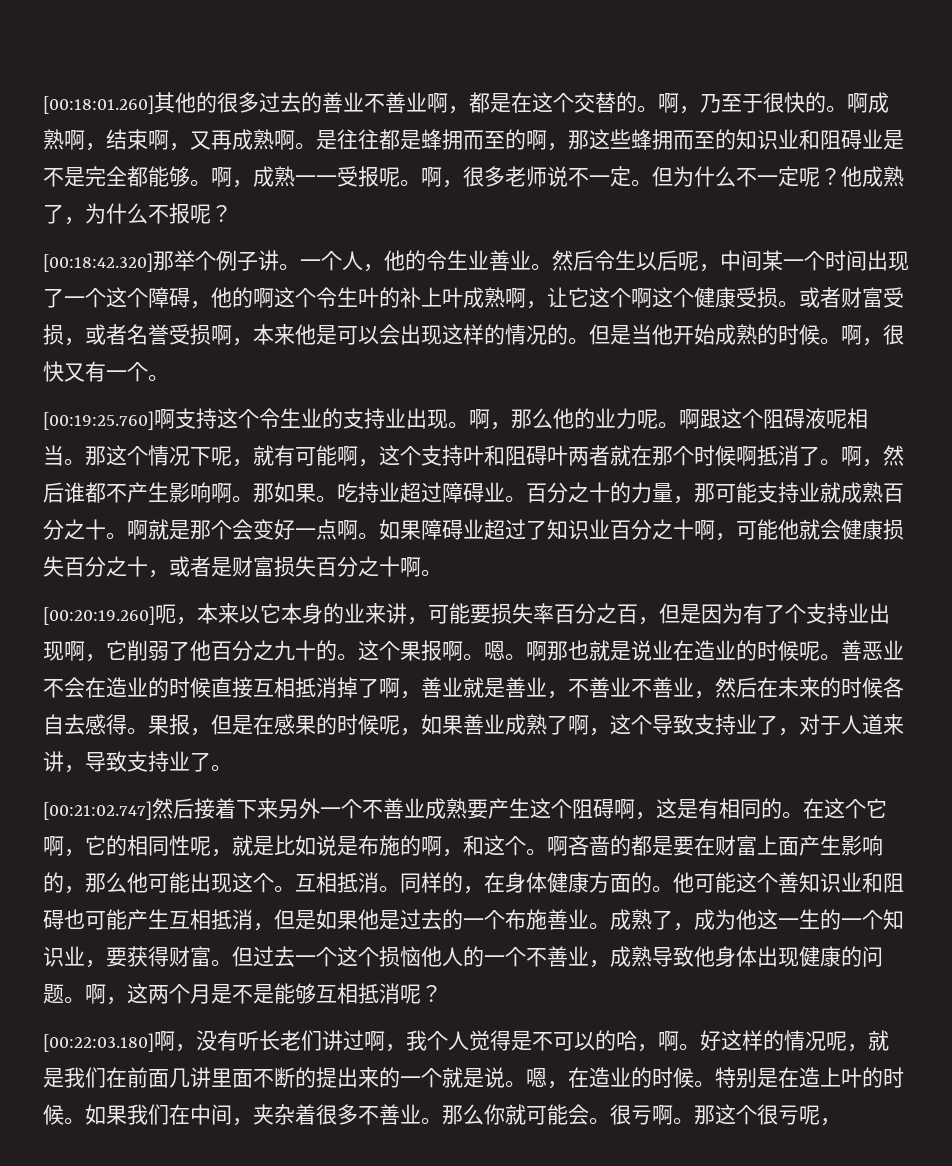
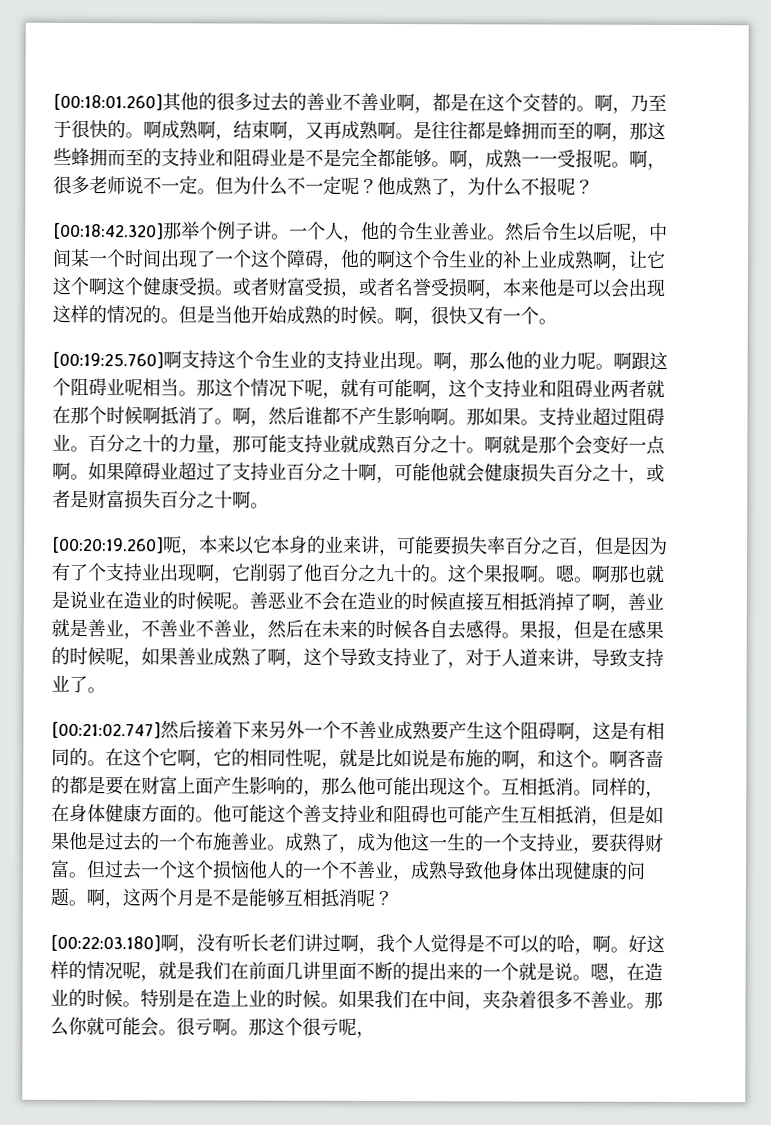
- 是往往都是蜂拥而至的啊，那这些蜂拥而至的知识业和阻碍业是不是完全都能够。
+ 是往往都是蜂拥而至的啊，那这些蜂拥而至的支持业和阻碍业是不是完全都能够。
- 然后令生以后呢，中间某一个时间出现了一个这个障碍，他的啊这个令生叶的补上叶成熟啊，让它这个啊这个健康受损。
+ 然后令生以后呢，中间某一个时间出现了一个这个障碍，他的啊这个令生业的补上业成熟啊，让它这个啊这个健康受损。
- 啊跟这个阻碍液呢相当。
+ 啊跟这个阻碍业呢相当。
- 那这个情况下呢，就有可能啊，这个支持叶和阻碍叶两者就在那个时候啊抵消了。
+ 那这个情况下呢，就有可能啊，这个支持业和阻碍业两者就在那个时候啊抵消了。
- 吃持业超过障碍业。
+ 支持业超过阻碍业。
- 如果障碍业超过了知识业百分之十啊，可能他就会健康损失百分之十，或者是财富损失百分之十啊。
+ 如果障碍业超过了支持业百分之十啊，可能他就会健康损失百分之十，或者是财富损失百分之十啊。
- 他可能这个善知识业和阻碍也可能产生互相抵消，但是如果他是过去的一个布施善业。
+ 他可能这个善支持业和阻碍也可能产生互相抵消，但是如果他是过去的一个布施善业。
- 成熟了，成为他这一生的一个知识业，要获得财富。
+ 成熟了，成为他这一生的一个支持业，要获得财富。
- 特别是在造上叶的时候。
+ 特别是在造上业的时候。

